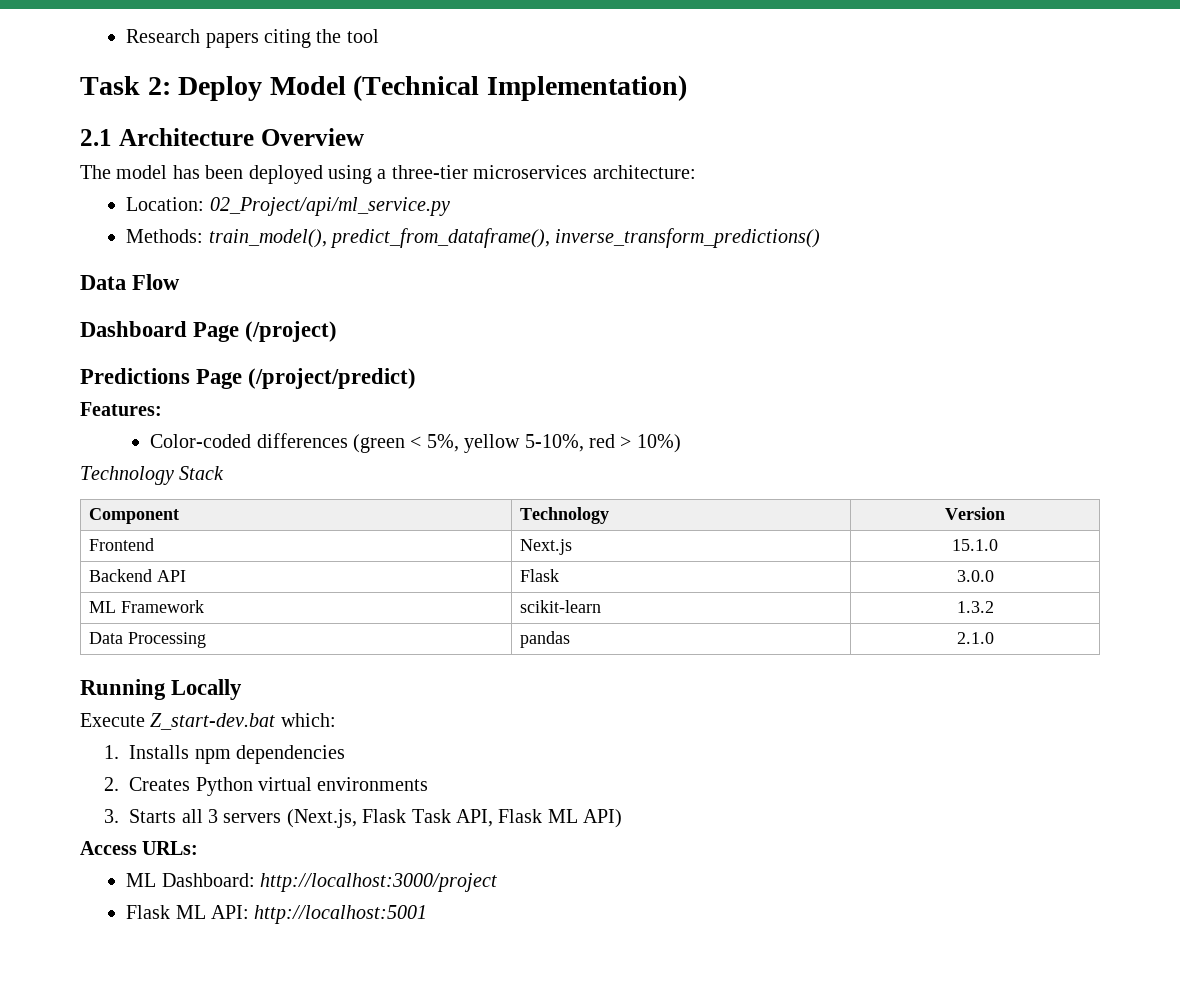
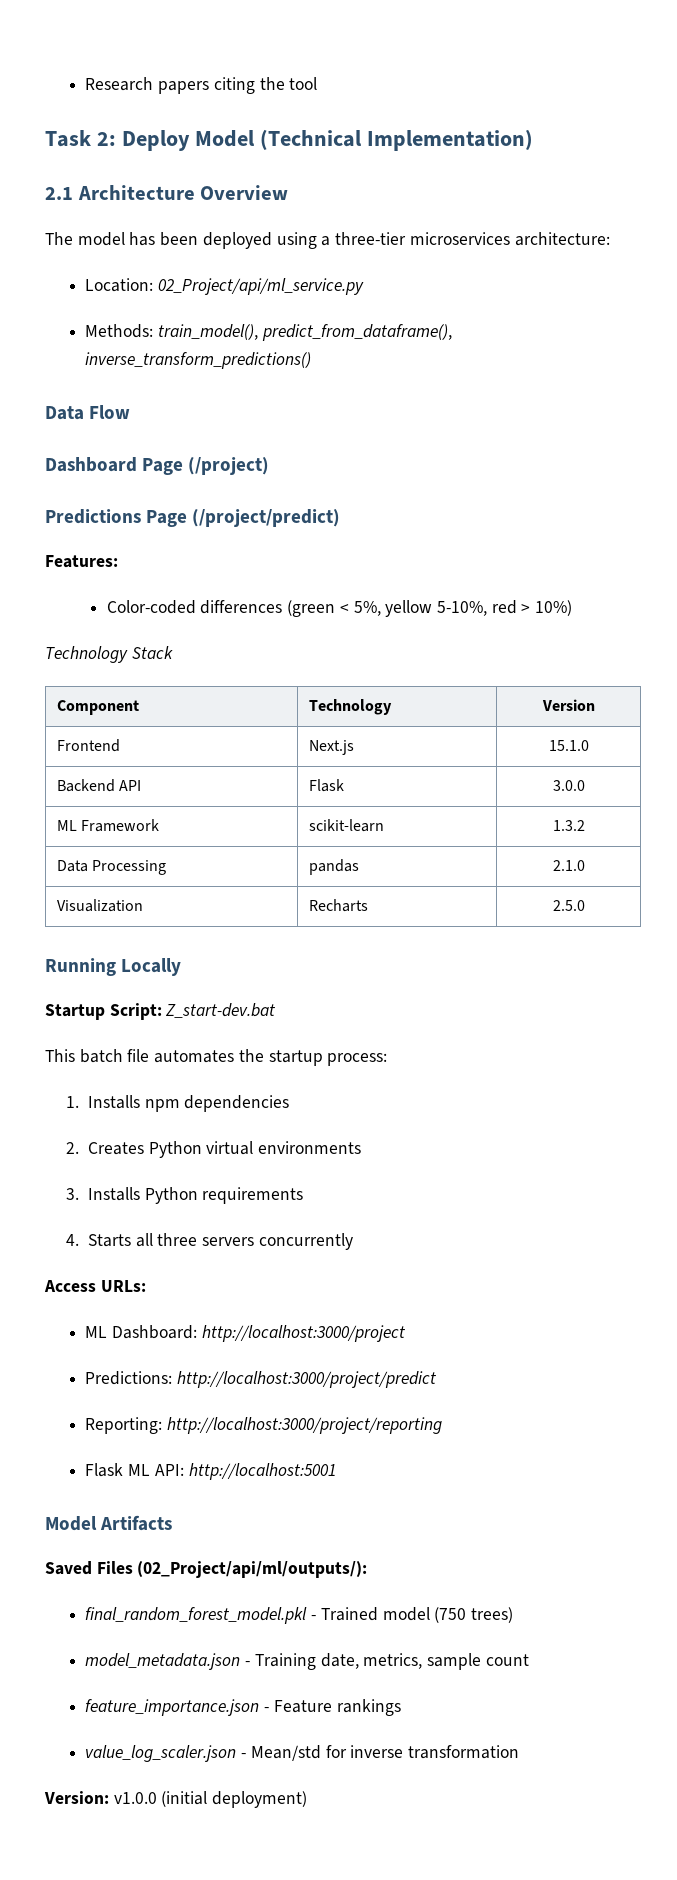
+ Visualization | Recharts | 2.5.0
- Execute Z_start-dev.bat which:
+ Startup Script: Z_start-dev.bat
+ This batch file automates the startup process:
- 3. Starts all 3 servers (Next.js, Flask Task API, Flask ML API)
+ 3. Installs Python requirements
+ 4. Starts all three servers concurrently
+ Predictions: http://localhost:3000/project/predict
+ Reporting: http://localhost:3000/project/reporting
+ Model Artifacts
+ Saved Files (02_Project/api/ml/outputs/):
+ final_random_forest_model.pkl - Trained model (750 trees)
+ model_metadata.json - Training date, metrics, sample count
+ feature_importance.json - Feature rankings
+ value_log_scaler.json - Mean/std for inverse transformation
+ Version: v1.0.0 (initial deployment)

